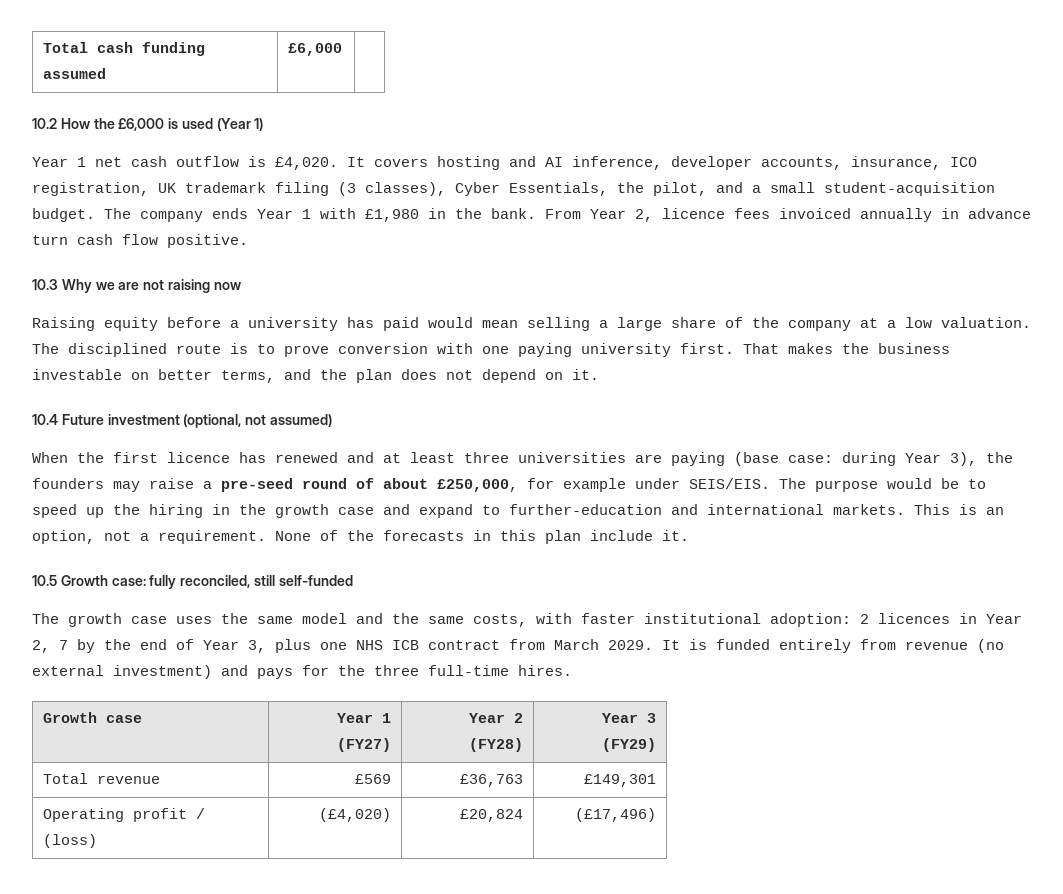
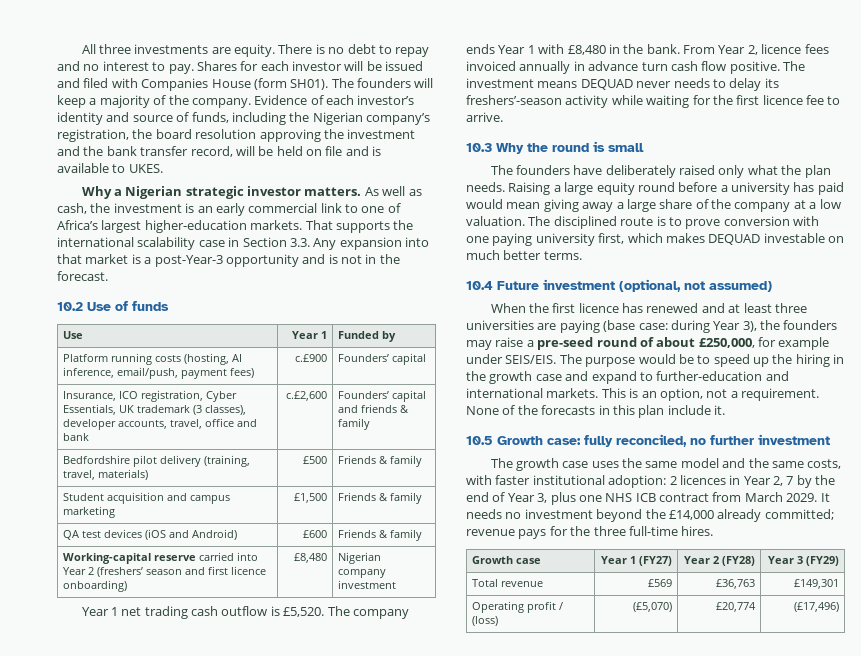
- Total cash funding assumed | £6,000 |
- 10.2 How the £6,000 is used (Year 1)
+ All three investments are equity. There is no debt to repay and no interest to pay. Shares for each investor will be issued and filed with Companies House (form SH01). The founders will keep a majority of the company. Evidence of each investor’s identity and source of funds, including the Nigerian company’s registration, the board resolution approving the investment and the bank transfer record, will be held on file and is available to UKES.
+ Why a Nigerian strategic investor matters. As well as cash, the investment is an early commercial link to one of Africa’s largest higher-education markets. That supports the international scalability case in Section 3.3. Any expansion into that market is a post-Year-3 opportunity and is not in the forecast.
+ 10.2 Use of funds
+ Use | Year 1 | Funded by
+ Platform running costs (hosting, AI inference, email/push, payment fees) | c.£900 | Founders’ capital
+ Insurance, ICO registration, Cyber Essentials, UK trademark (3 classes), developer accounts, travel, office and bank | c.£2,600 | Founders’ capital and friends & family
+ Bedfordshire pilot delivery (training, travel, materials) | £500 | Friends & family
+ Student acquisition and campus marketing | £1,500 | Friends & family
+ QA test devices (iOS and Android) | £600 | Friends & family
+ Working-capital reserve carried into Year 2 (freshers’ season and first licence onboarding) | £8,480 | Nigerian company investment
- Year 1 net cash outflow is £4,020. It covers hosting and AI inference, developer accounts, insurance, ICO registration, UK trademark filing (3 classes), Cyber Essentials, the pilot, and a small student-acquisition budget.
+ Year 1 net trading cash outflow is £5,520.
- The company ends Year 1 with £1,980 in the bank.
+ The company ends Year 1 with £8,480 in the bank.
- From Year 2, licence fees invoiced annually in advance turn cash flow positive.
- 10.3 Why we are not raising now
- Raising equity before a university has paid would mean selling a large share of the company at a low valuation.
+ From Year 2, licence fees invoiced annually in advance turn cash flow positive. The investment means DEQUAD never needs to delay its freshers’-season activity while waiting for the first licence fee to arrive.
+ 10.3 Why the round is small
+ The founders have deliberately raised only what the plan needs. Raising a large equity round before a university has paid would mean giving away a large share of the company at a low valuation.
- The disciplined route is to prove conversion with one paying university first. That makes the business investable on better terms, and the plan does not depend on it.
+ The disciplined route is to prove conversion with one paying university first, which makes DEQUAD investable on much better terms.
- 10.5 Growth case: fully reconciled, still self-funded
+ 10.5 Growth case: fully reconciled, no further investment
- It is funded entirely from revenue (no external investment) and pays for the three full-time hires.
+ It needs no investment beyond the £14,000 already committed; revenue pays for the three full-time hires.
- Operating profit / (loss) | (£4,020) | £20,824 | (£17,496)
+ Operating profit / (loss) | (£5,070) | £20,774 | (£17,496)

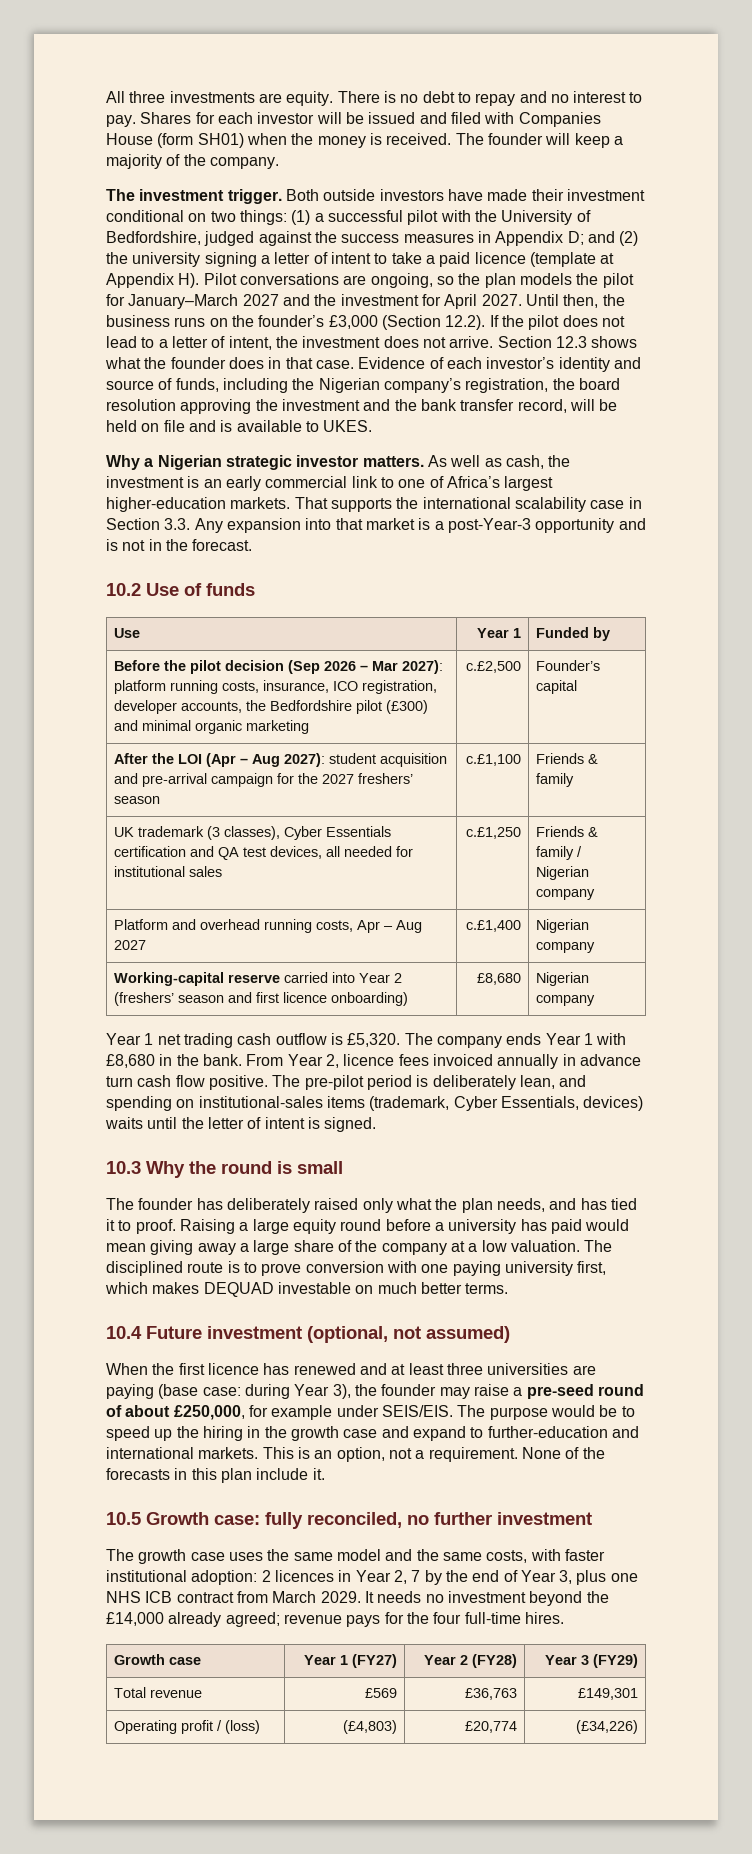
- Shares for each investor will be issued and filed with Companies House (form SH01). The founders will keep a majority of the company.
+ Shares for each investor will be issued and filed with Companies House (form SH01) when the money is received. The founder will keep a majority of the company.
+ The investment trigger. Both outside investors have made their investment conditional on two things: (1) a successful pilot with the University of Bedfordshire, judged against the success measures in Appendix D; and (2) the university signing a letter of intent to take a paid licence (template at Appendix H). Pilot conversations are ongoing, so the plan models the pilot for January–March 2027 and the investment for April 2027. Until then, the business runs on the founder’s £3,000 (Section 12.2). If the pilot does not lead to a letter of intent, the investment does not arrive. Section 12.3 shows what the founder does in that case.
- Platform running costs (hosting, AI inference, email/push, payment fees) | c.£900 | Founders’ capital
- Insurance, ICO registration, Cyber Essentials, UK trademark (3 classes), developer accounts, travel, office and bank | c.£2,600 | Founders’ capital and friends & family
- Bedfordshire pilot delivery (training, travel, materials) | £500 | Friends & family
- Student acquisition and campus marketing | £1,500 | Friends & family
- QA test devices (iOS and Android) | £600 | Friends & family
+ Before the pilot decision (Sep 2026 – Mar 2027): platform running costs, insurance, ICO registration, developer accounts, the Bedfordshire pilot (£300) and minimal organic marketing | c.£2,500 | Founder’s capital
+ After the LOI (Apr – Aug 2027): student acquisition and pre-arrival campaign for the 2027 freshers’ season | c.£1,100 | Friends & family
+ UK trademark (3 classes), Cyber Essentials certification and QA test devices, all needed for institutional sales | c.£1,250 | Friends & family / Nigerian company
+ Platform and overhead running costs, Apr – Aug 2027 | c.£1,400 | Nigerian company
- Working-capital reserve carried into Year 2 (freshers’ season and first licence onboarding) | £8,480 | Nigerian company investment
+ Working-capital reserve carried into Year 2 (freshers’ season and first licence onboarding) | £8,680 | Nigerian company
- Year 1 net trading cash outflow is £5,520.
+ Year 1 net trading cash outflow is £5,320.
- The company ends Year 1 with £8,480 in the bank.
+ The company ends Year 1 with £8,680 in the bank.
- The investment means DEQUAD never needs to delay its freshers’-season activity while waiting for the first licence fee to arrive.
+ The pre-pilot period is deliberately lean, and spending on institutional-sales items (trademark, Cyber Essentials, devices) waits until the letter of intent is signed.
- The founders have deliberately raised only what the plan needs.
+ The founder has deliberately raised only what the plan needs, and has tied it to proof.
- When the first licence has renewed and at least three universities are paying (base case: during Year 3), the founders may raise a pre-seed round of about £250,000, for example under SEIS/EIS.
+ When the first licence has renewed and at least three universities are paying (base case: during Year 3), the founder may raise a pre-seed round of about £250,000, for example under SEIS/EIS.
- It needs no investment beyond the £14,000 already committed; revenue pays for the three full-time hires.
+ It needs no investment beyond the £14,000 already agreed; revenue pays for the four full-time hires.
- Operating profit / (loss) | (£5,070) | £20,774 | (£17,496)
+ Operating profit / (loss) | (£4,803) | £20,774 | (£34,226)

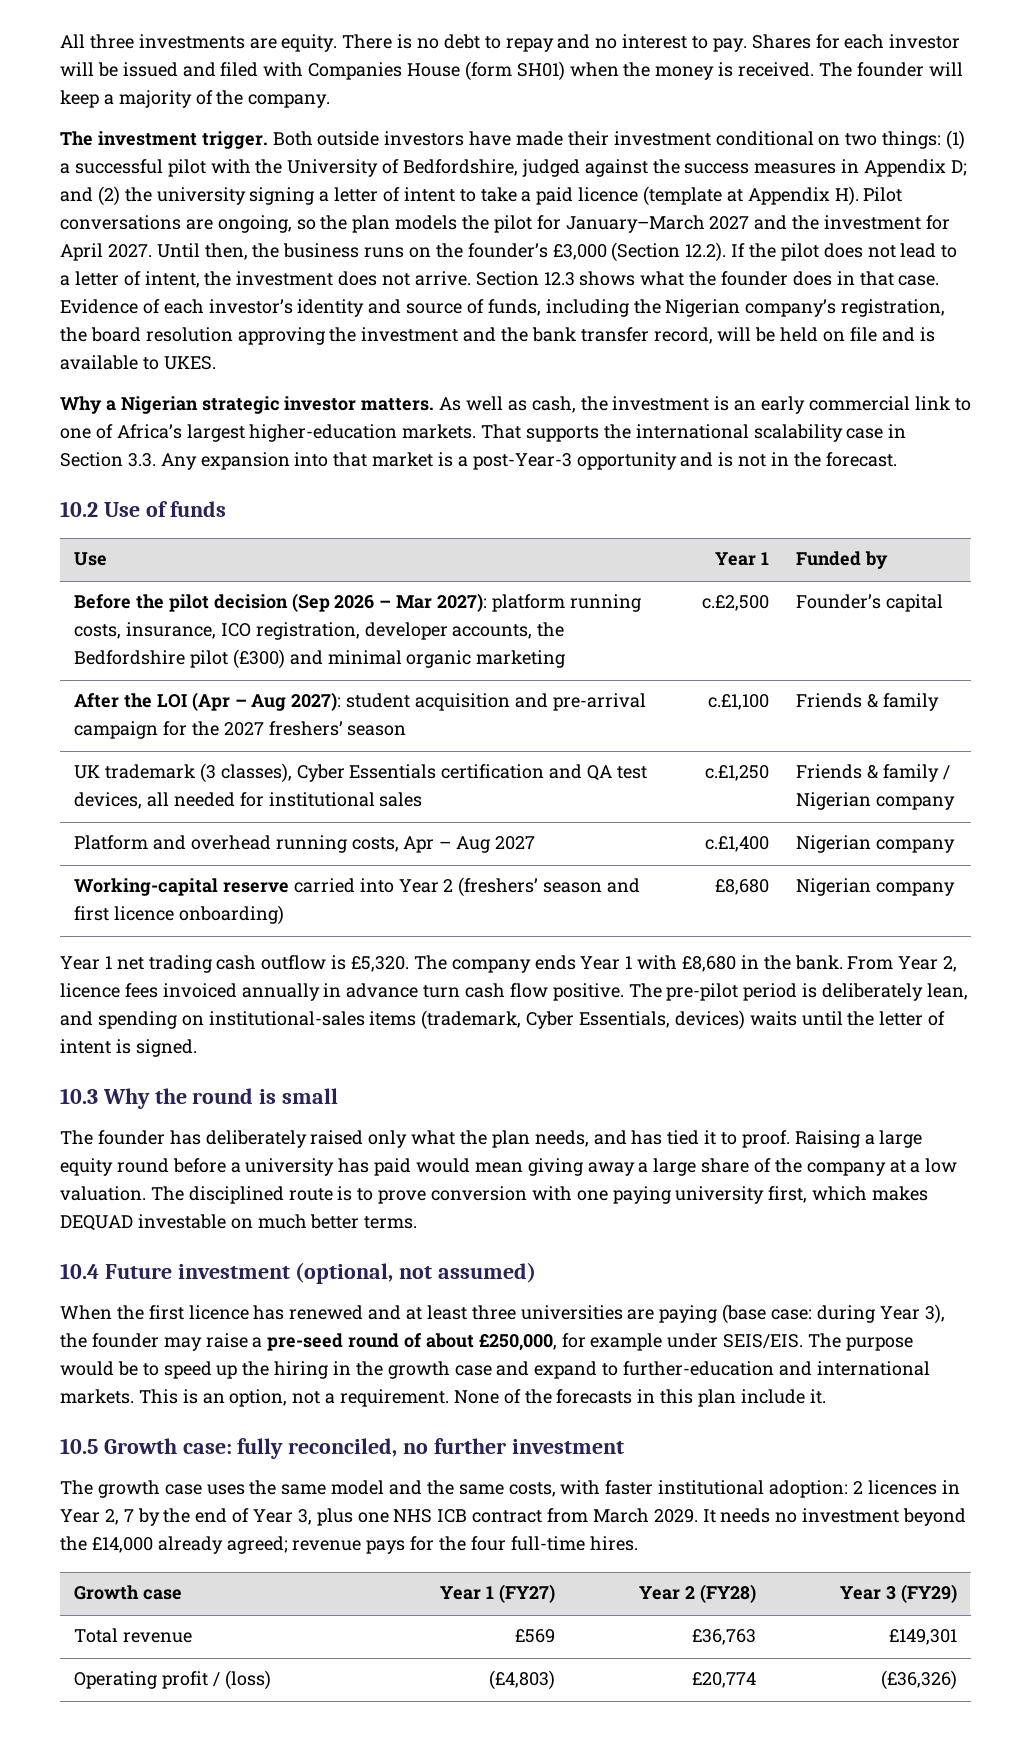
- Operating profit / (loss) | (£4,803) | £20,774 | (£34,226)
+ Operating profit / (loss) | (£4,803) | £20,774 | (£36,326)

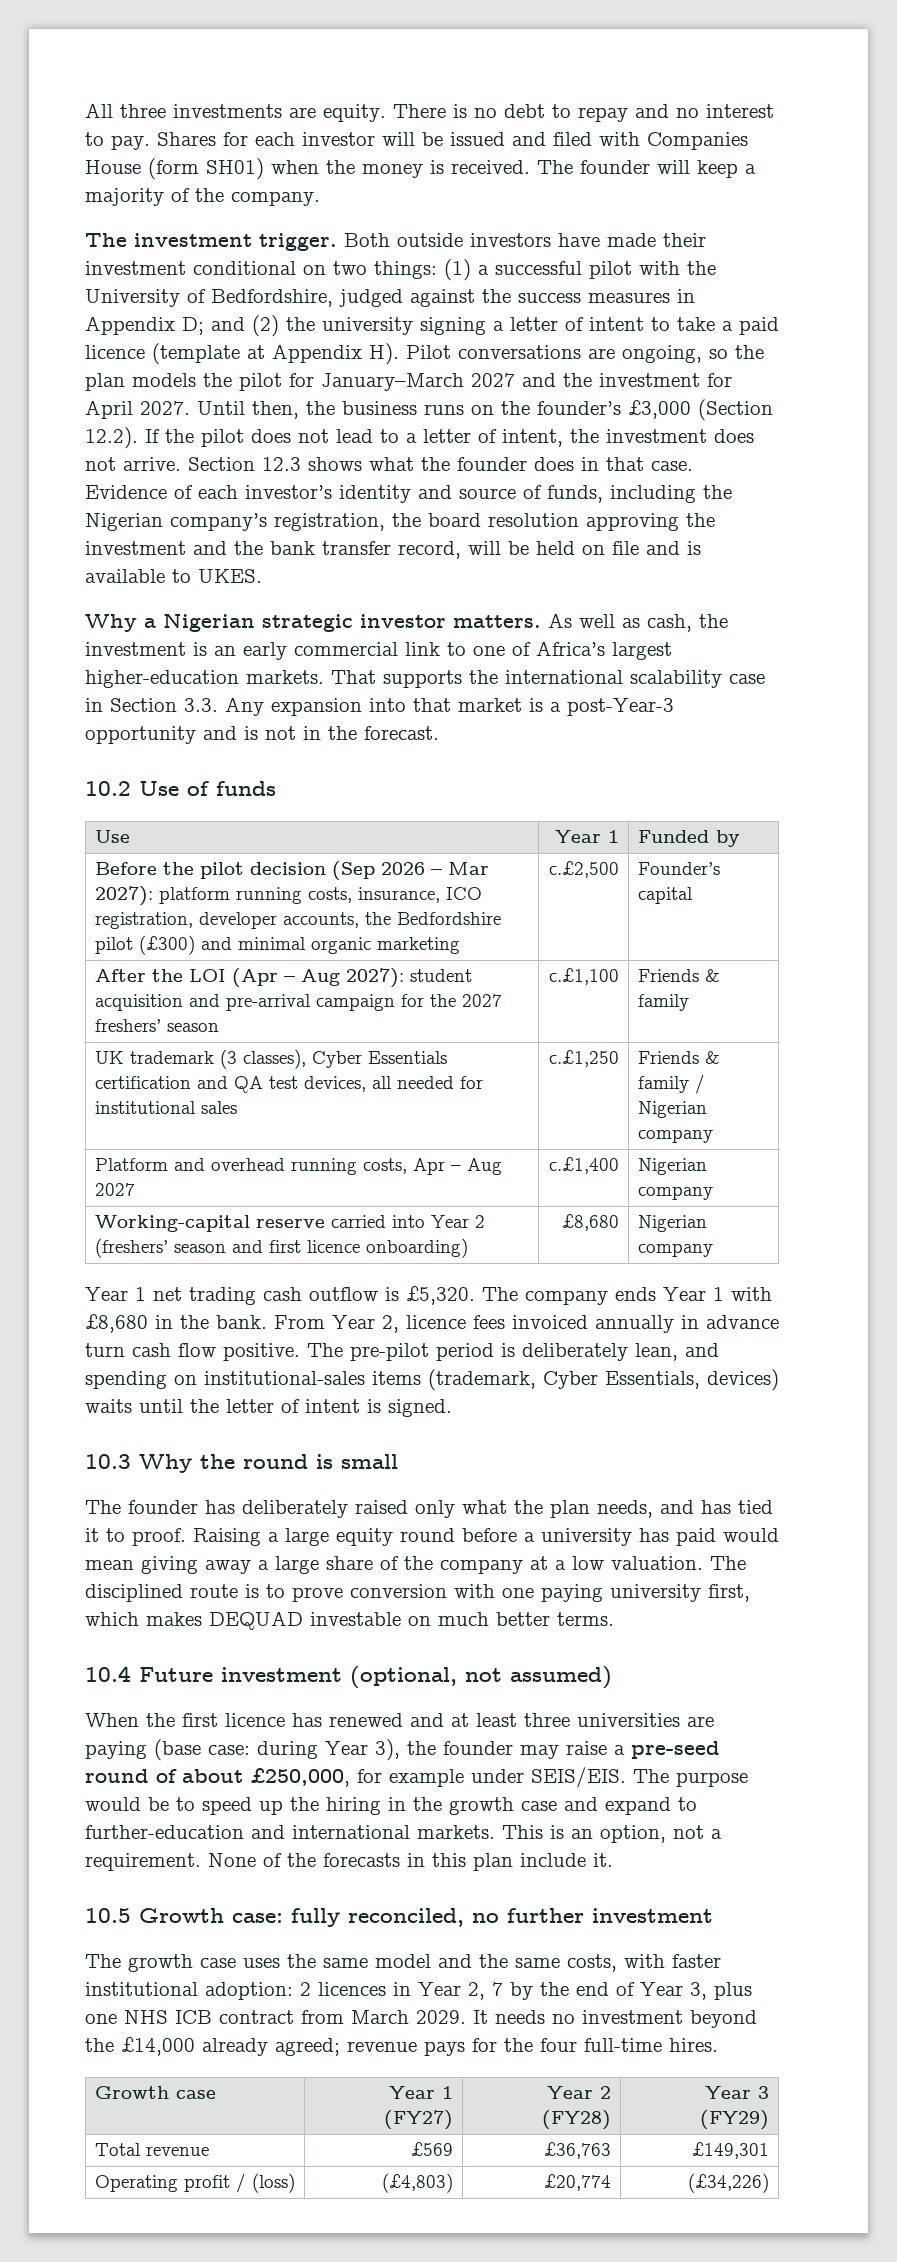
- Operating profit / (loss) | (£4,803) | £20,774 | (£36,326)
+ Operating profit / (loss) | (£4,803) | £20,774 | (£34,226)

